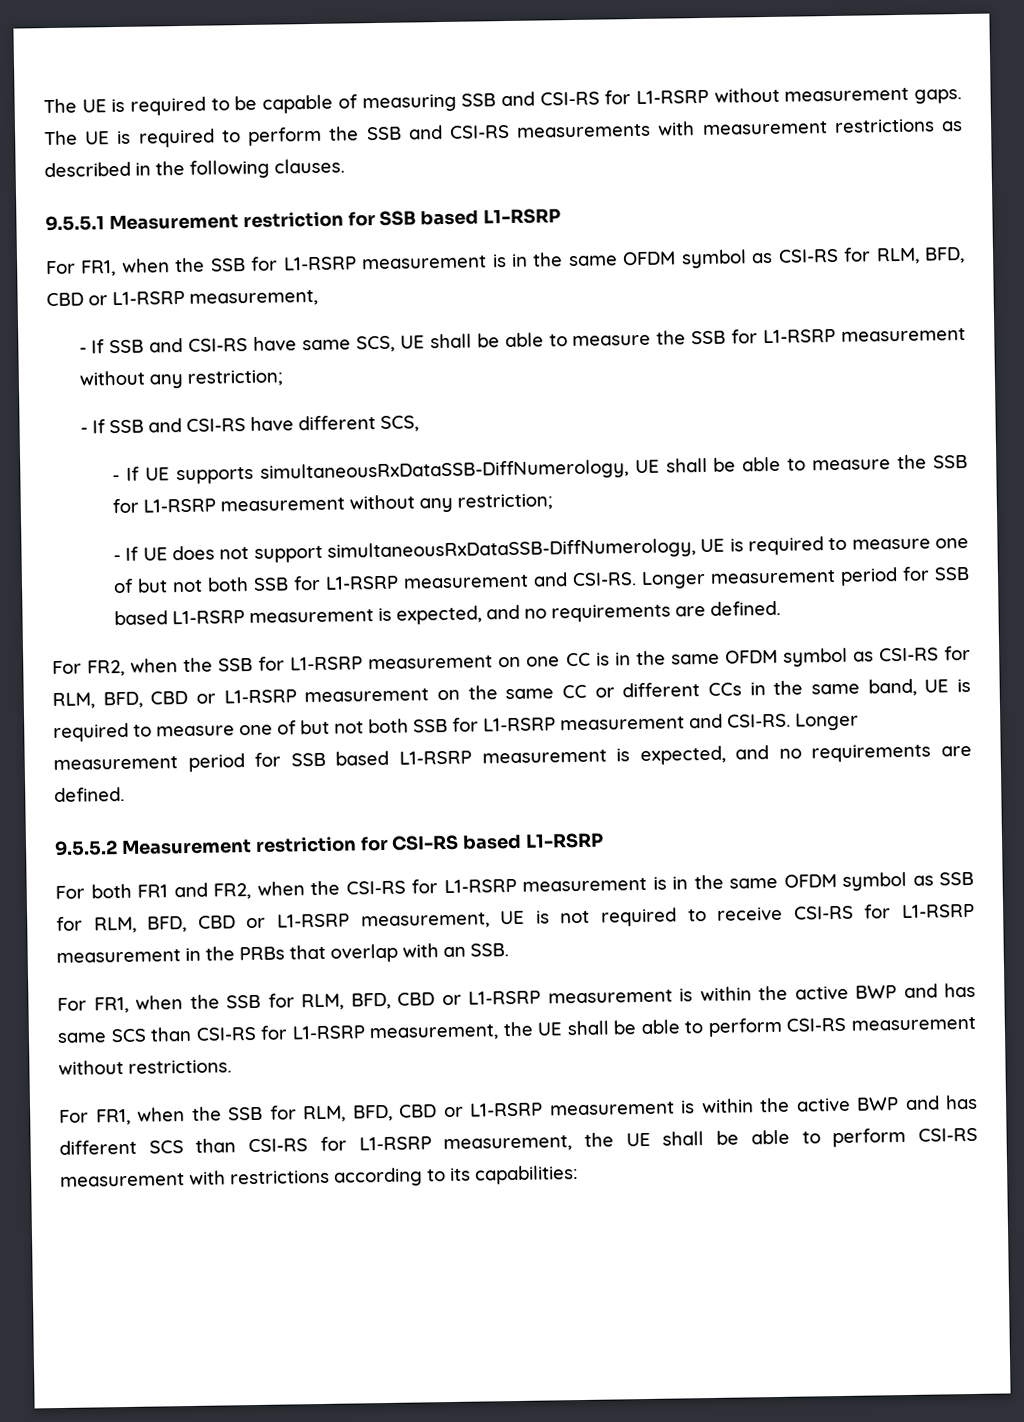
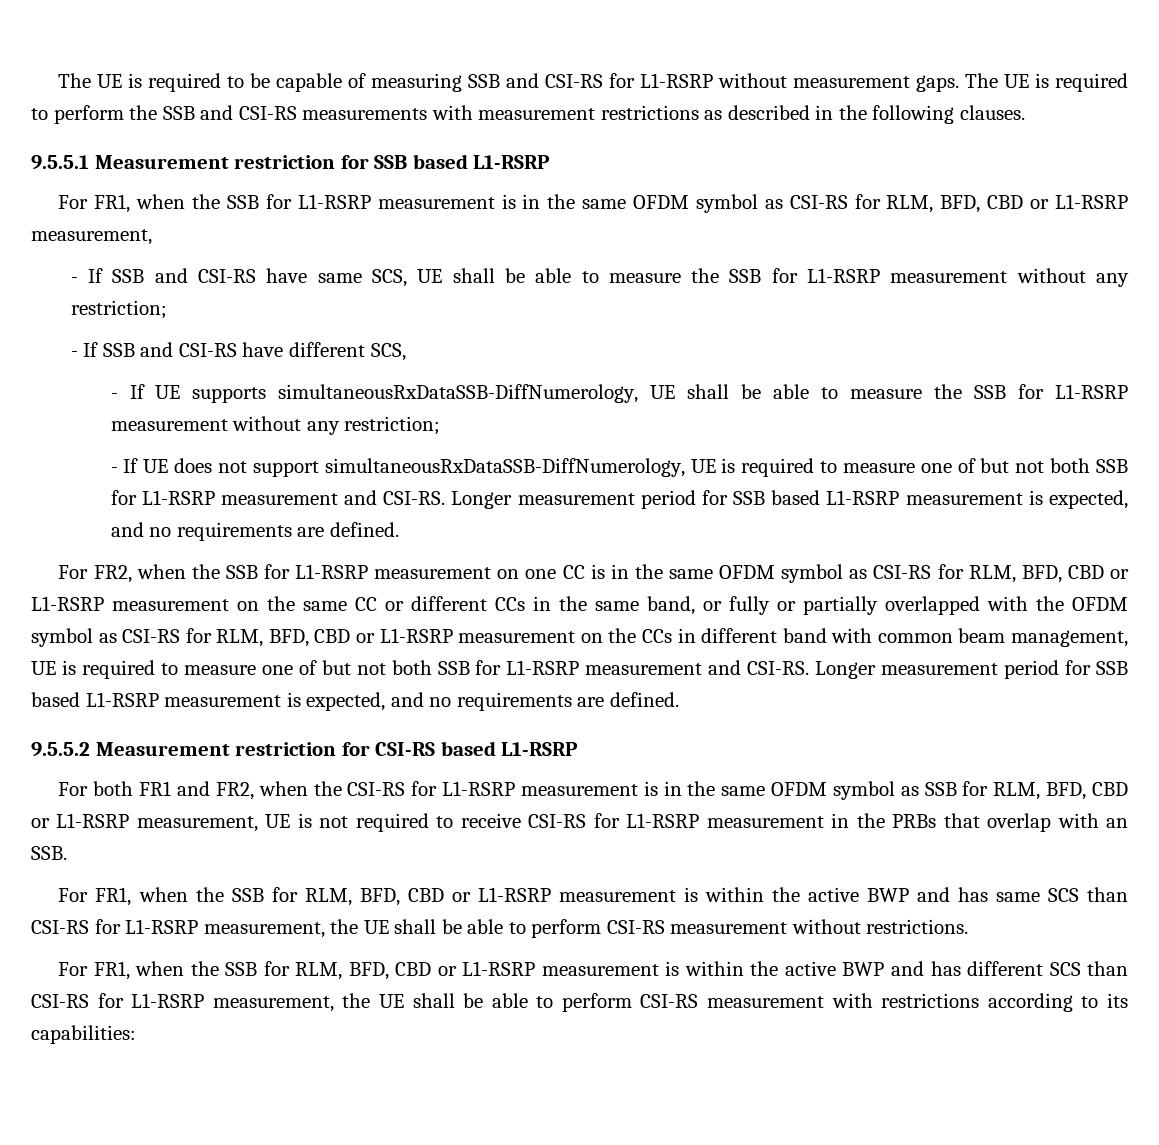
- For FR2, when the SSB for L1-RSRP measurement on one CC is in the same OFDM symbol as CSI-RS for RLM, BFD, CBD or L1-RSRP measurement on the same CC or different CCs in the same band, UE is required to measure one of but not both SSB for L1-RSRP measurement and CSI-RS.
+ For FR2, when the SSB for L1-RSRP measurement on one CC is in the same OFDM symbol as CSI-RS for RLM, BFD, CBD or L1-RSRP measurement on the same CC or different CCs in the same band, or fully or partially overlapped with the OFDM symbol as CSI-RS for RLM, BFD, CBD or L1-RSRP measurement on the CCs in different band with common beam management, UE is required to measure one of but not both SSB for L1-RSRP measurement and CSI-RS.

